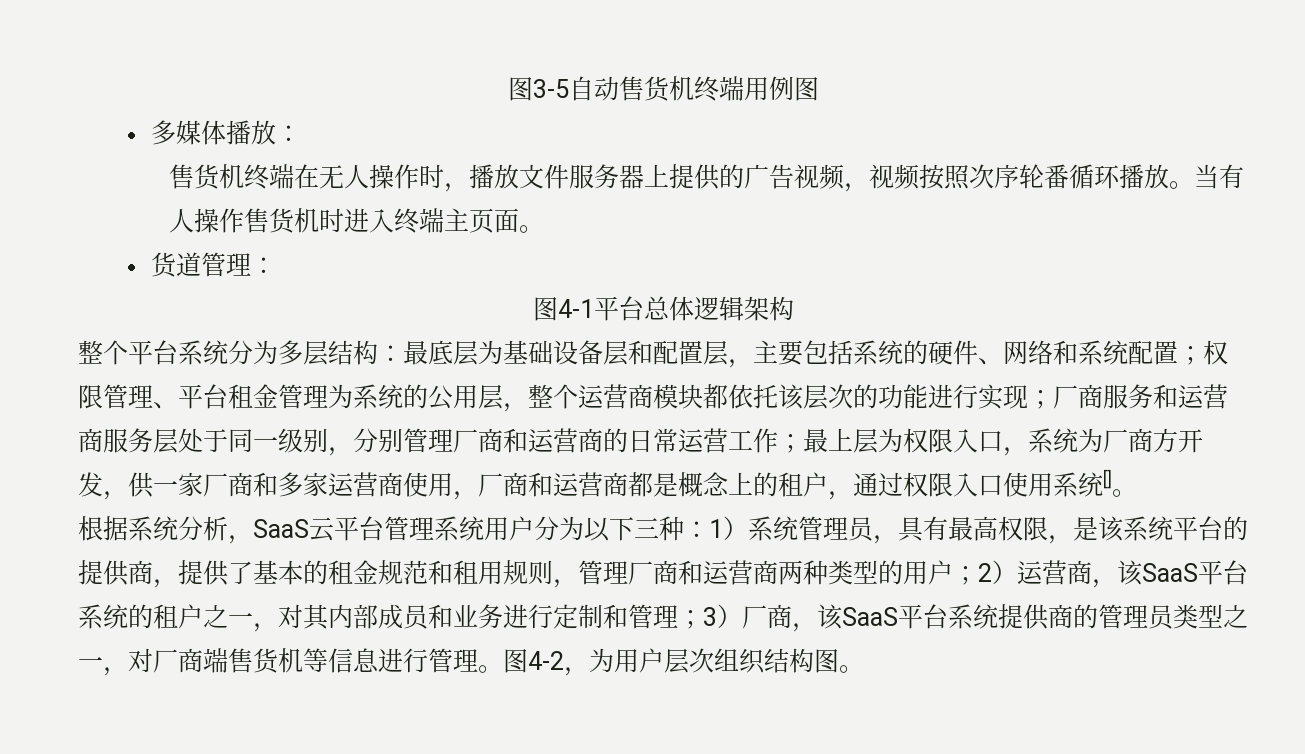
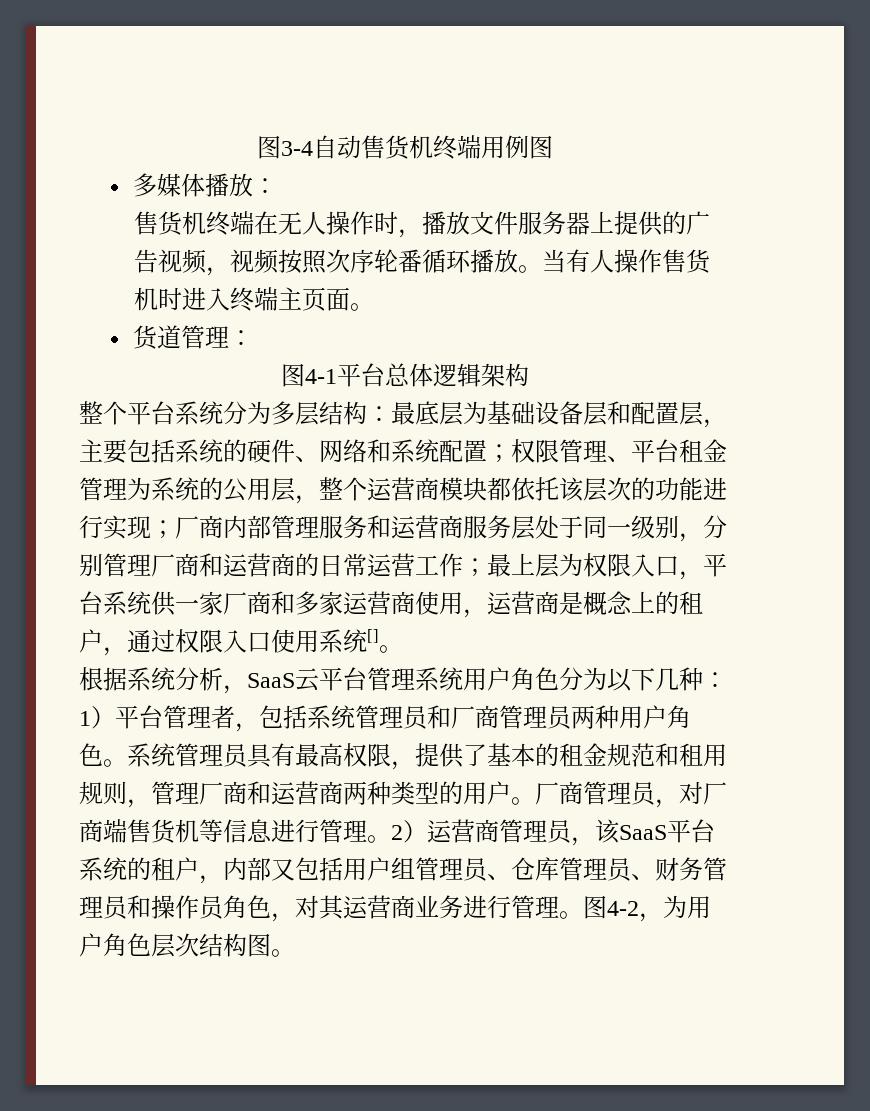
- 图3-5自动售货机终端用例图
+ 图3-4自动售货机终端用例图
- 厂商服务和运营商服务层处于同一级别，分别管理厂商和运营商的日常运营工作；
+ 厂商内部管理服务和运营商服务层处于同一级别，分别管理厂商和运营商的日常运营工作；
- 最上层为权限入口，系统为厂商方开发，供一家厂商和多家运营商使用，厂商和运营商都是概念上的租户，通过权限入口使用系统[]。
+ 最上层为权限入口，平台系统供一家厂商和多家运营商使用，运营商是概念上的租户，通过权限入口使用系统[]。
- 根据系统分析，SaaS云平台管理系统用户分为以下三种：1）系统管理员，具有最高权限，是该系统平台的提供商，提供了基本的租金规范和租用规则，管理厂商和运营商两种类型的用户；2）运营商，该SaaS平台系统的租户之一，对其内部成员和业务进行定制和管理；3）厂商，该SaaS平台系统提供商的管理员类型之一，对厂商端售货机等信息进行管理。
+ 根据系统分析，SaaS云平台管理系统用户角色分为以下几种：1）平台管理者，包括系统管理员和厂商管理员两种用户角色。系统管理员具有最高权限，提供了基本的租金规范和租用规则，管理厂商和运营商两种类型的用户。厂商管理员，对厂商端售货机等信息进行管理。
+ 2）运营商管理员，该SaaS平台系统的租户，内部又包括用户组管理员、仓库管理员、财务管理员和操作员角色，对其运营商业务进行管理。
- 图4-2，为用户层次组织结构图。
+ 图4-2，为用户角色层次结构图。

